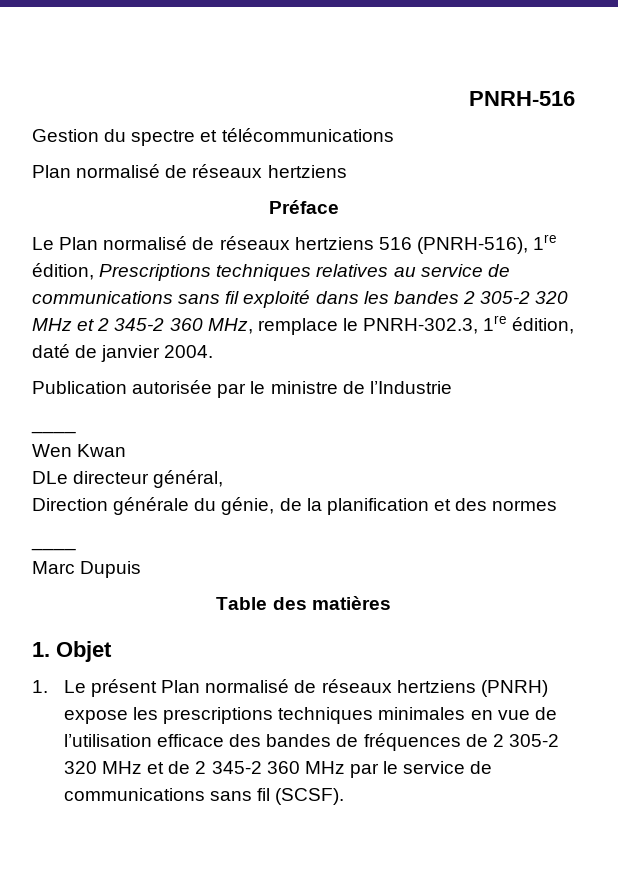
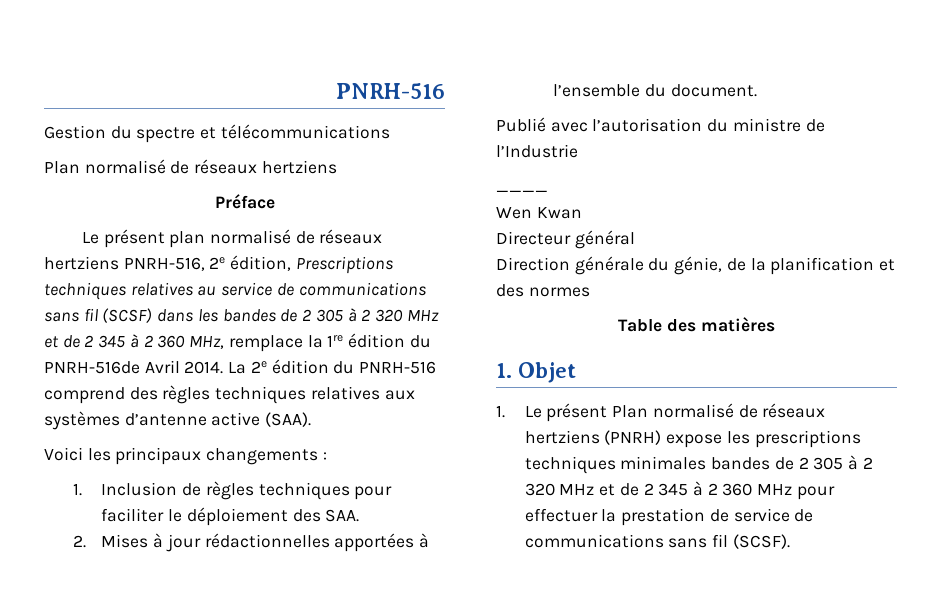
- Le Plan normalisé de réseaux hertziens 516 (PNRH-516), 1re édition, Prescriptions techniques relatives au service de communications sans fil exploité dans les bandes 2 305-2 320 MHz et 2 345-2 360 MHz, remplace le PNRH-302.3, 1re édition, daté de janvier 2004.
- Publication autorisée par le ministre de l’Industrie
+ Le présent plan normalisé de réseaux hertziens PNRH-516, 2e édition, Prescriptions techniques relatives au service de communications sans fil (SCSF) dans les bandes de 2 305 à 2 320 MHz et de 2 345 à 2 360 MHz, remplace la 1re édition du PNRH-516de Avril 2014. La 2e édition du PNRH-516 comprend des règles techniques relatives aux systèmes d’antenne active (SAA).
+ Voici les principaux changements :
+ 1. Inclusion de règles techniques pour faciliter le déploiement des SAA.
+ 2. Mises à jour rédactionnelles apportées à l’ensemble du document.
+ Publié avec l’autorisation du ministre de l’Industrie
- DLe directeur général,
+ Directeur général
  Direction générale du génie, de la planification et des normes
- ____
- Marc Dupuis
- 1. Le présent Plan normalisé de réseaux hertziens (PNRH) expose les prescriptions techniques minimales en vue de l’utilisation efficace des bandes de fréquences de 2 305-2 320 MHz et de 2 345-2 360 MHz par le service de communications sans fil (SCSF).
+ 1. Le présent Plan normalisé de réseaux hertziens (PNRH) expose les prescriptions techniques minimales bandes de 2 305 à 2 320 MHz et de 2 345 à 2 360 MHz pour effectuer la prestation de service de communications sans fil (SCSF).

